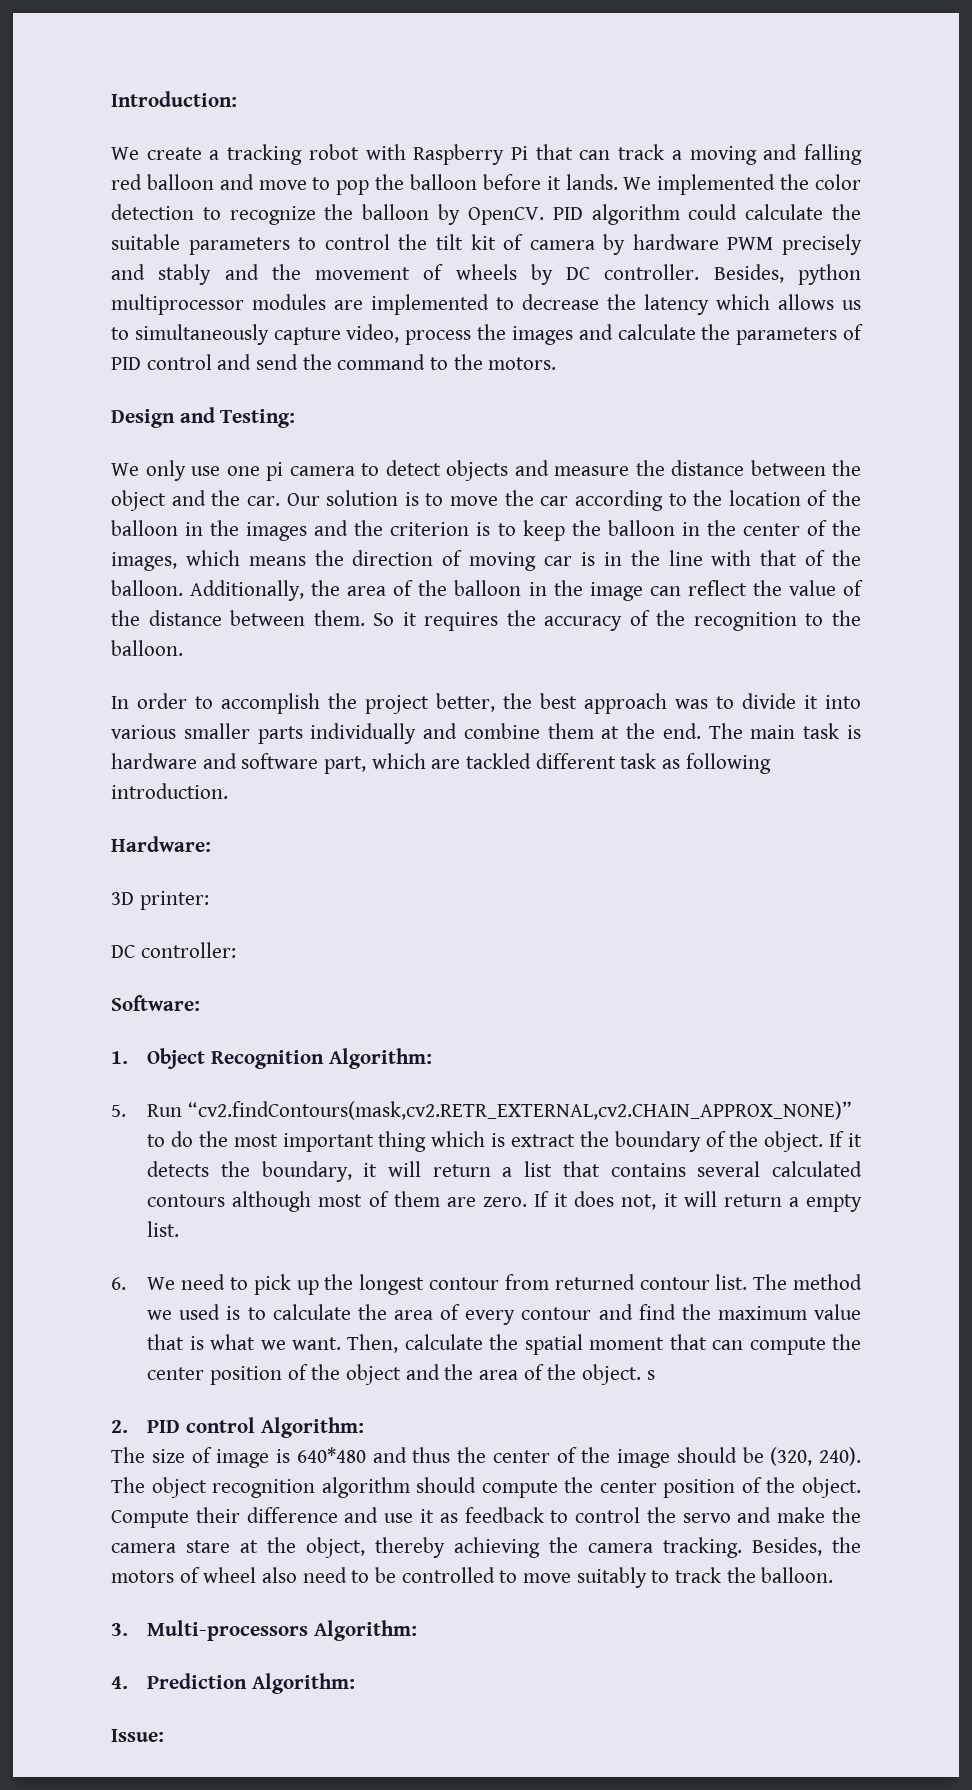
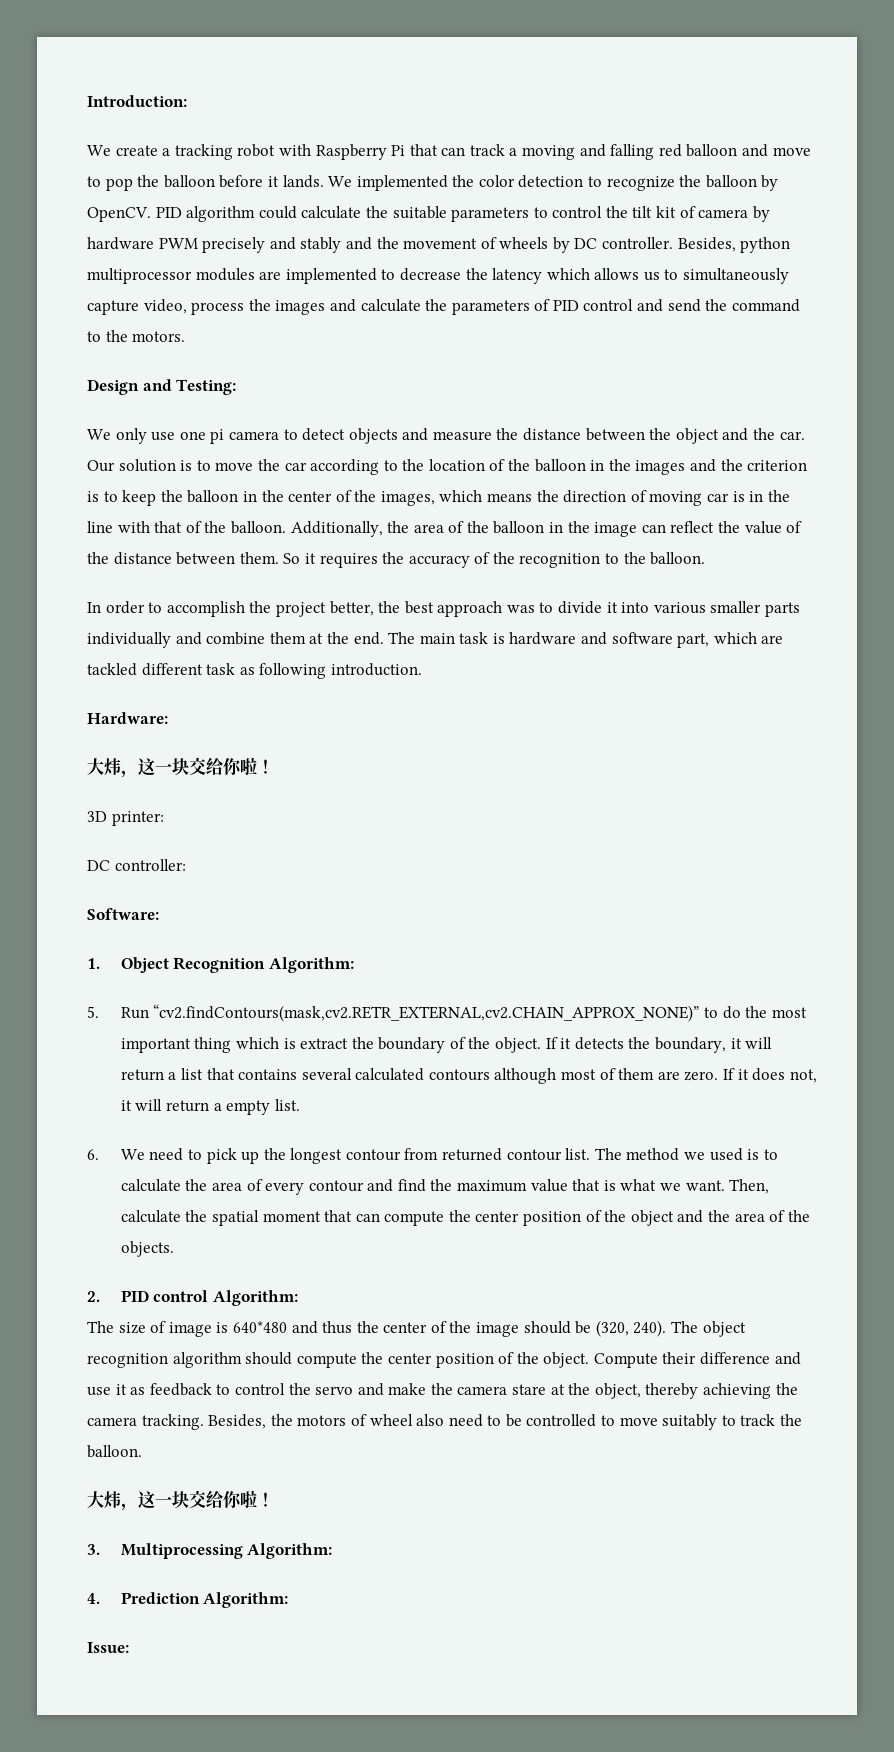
  Hardware:
+ 大炜，这一块交给你啦！
- Then, calculate the spatial moment that can compute the center position of the object and the area of the object. s
+ Then, calculate the spatial moment that can compute the center position of the object and the area of the objects.
  Besides, the motors of wheel also need to be controlled to move suitably to track the balloon.
+ 大炜，这一块交给你啦！
- 3. Multi-processors Algorithm:
+ 3. Multiprocessing Algorithm:

